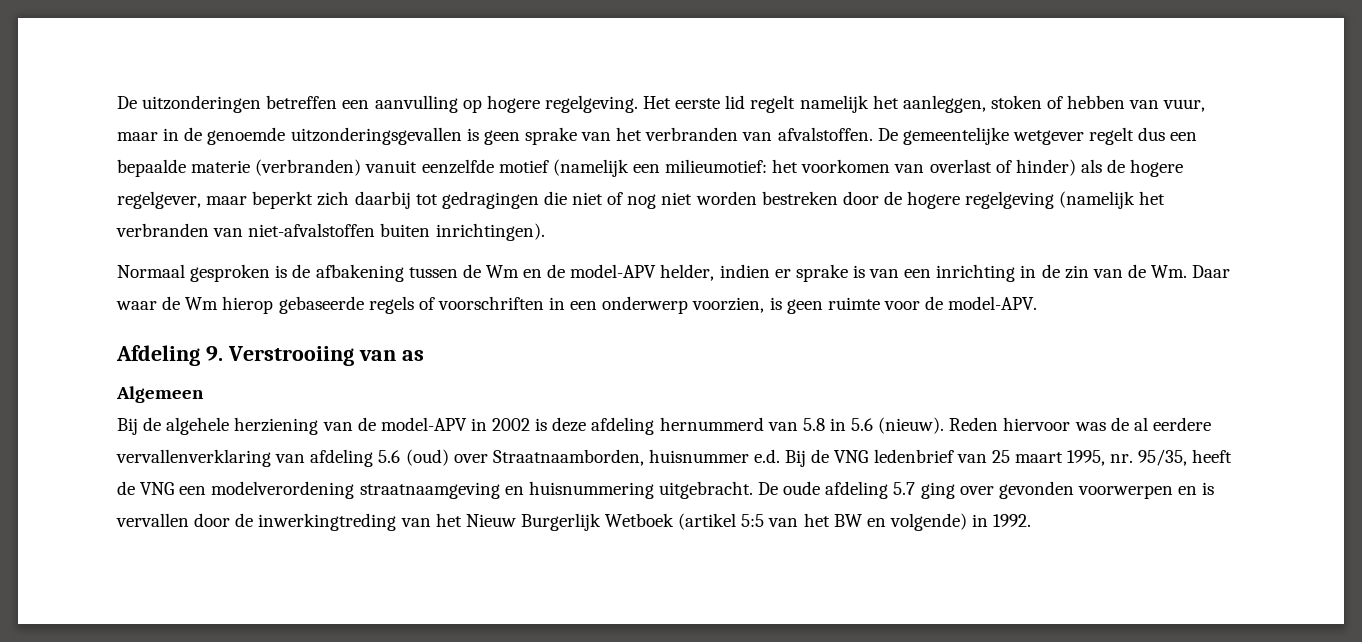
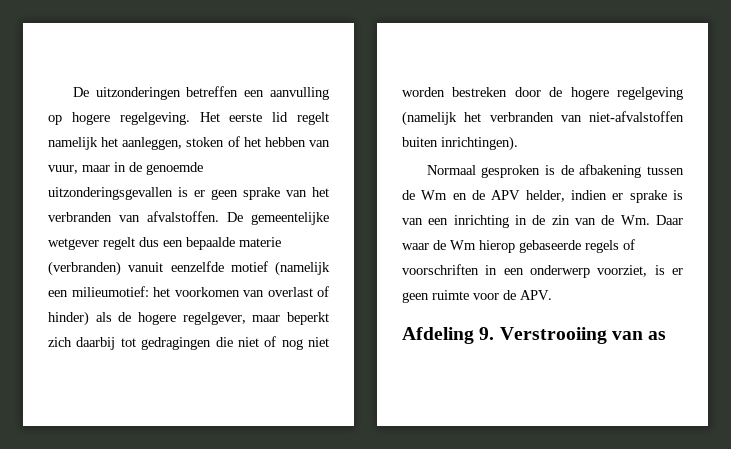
- Het eerste lid regelt namelijk het aanleggen, stoken of hebben van vuur, maar in de genoemde uitzonderingsgevallen is geen sprake van het verbranden van afvalstoffen.
+ Het eerste lid regelt namelijk het aanleggen, stoken of het hebben van vuur, maar in de genoemde uitzonderingsgevallen is er geen sprake van het verbranden van afvalstoffen.
- Normaal gesproken is de afbakening tussen de Wm en de model-APV helder, indien er sprake is van een inrichting in de zin van de Wm. Daar waar de Wm hierop gebaseerde regels of voorschriften in een onderwerp voorzien, is geen ruimte voor de model-APV.
+ Normaal gesproken is de afbakening tussen de Wm en de APV helder, indien er sprake is van een inrichting in de zin van de Wm. Daar waar de Wm hierop gebaseerde regels of voorschriften in een onderwerp voorziet, is er geen ruimte voor de APV.
- Algemeen
- Bij de algehele herziening van de model-APV in 2002 is deze afdeling hernummerd van 5.8 in 5.6 (nieuw). Reden hiervoor was de al eerdere vervallenverklaring van afdeling 5.6 (oud) over Straatnaamborden, huisnummer e.d. Bij de VNG ledenbrief van 25 maart 1995, nr. 95/35, heeft de VNG een modelverordening straatnaamgeving en huisnummering uitgebracht. De oude afdeling 5.7 ging over gevonden voorwerpen en is vervallen door de inwerkingtreding van het Nieuw Burgerlijk Wetboek (artikel 5:5 van het BW en volgende) in 1992.

